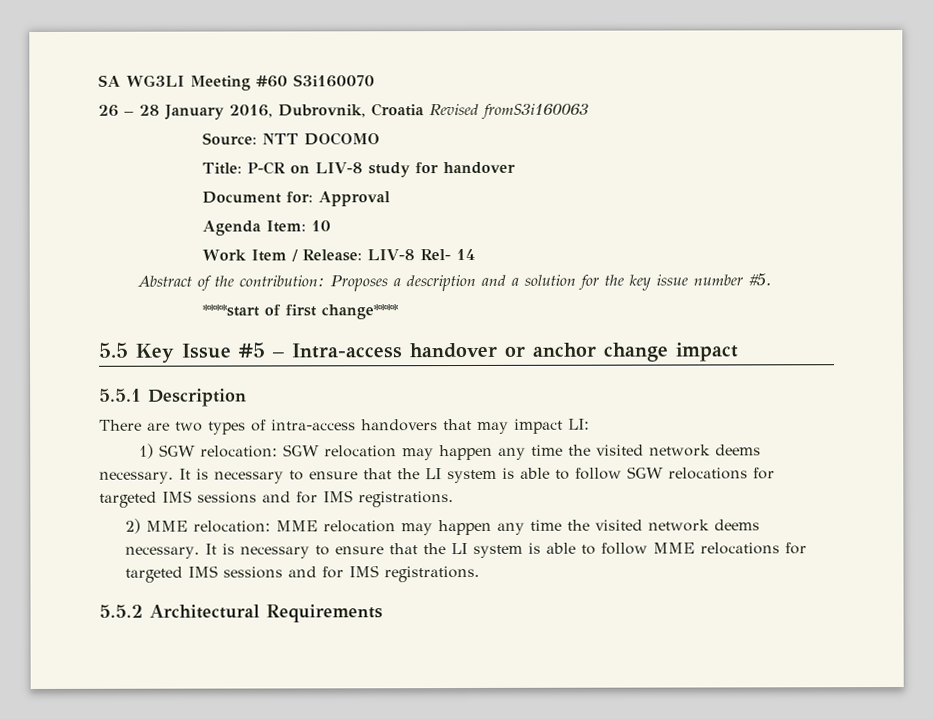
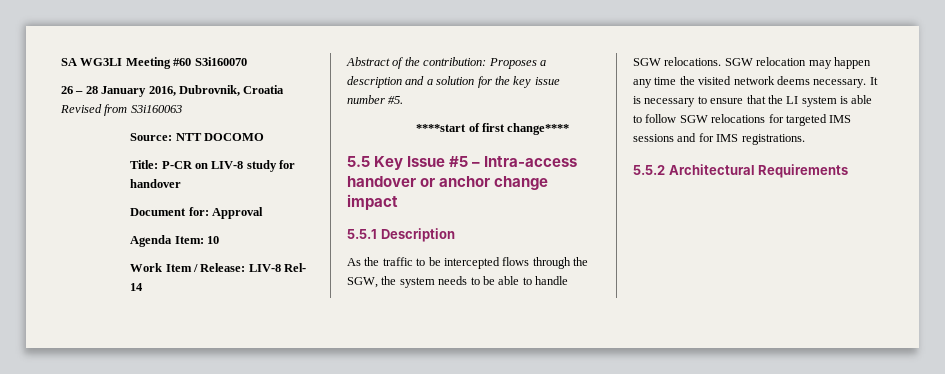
- 26 – 28 January 2016, Dubrovnik, Croatia Revised fromS3i160063
+ 26 – 28 January 2016, Dubrovnik, Croatia Revised from S3i160063
- There are two types of intra-access handovers that may impact LI:
- 1) SGW relocation: SGW relocation may happen any time the visited network deems necessary.
+ As the traffic to be intercepted flows through the SGW, the system needs to be able to handle SGW relocations. SGW relocation may happen any time the visited network deems necessary.
- 2) MME relocation: MME relocation may happen any time the visited network deems necessary. It is necessary to ensure that the LI system is able to follow MME relocations for targeted IMS sessions and for IMS registrations.

